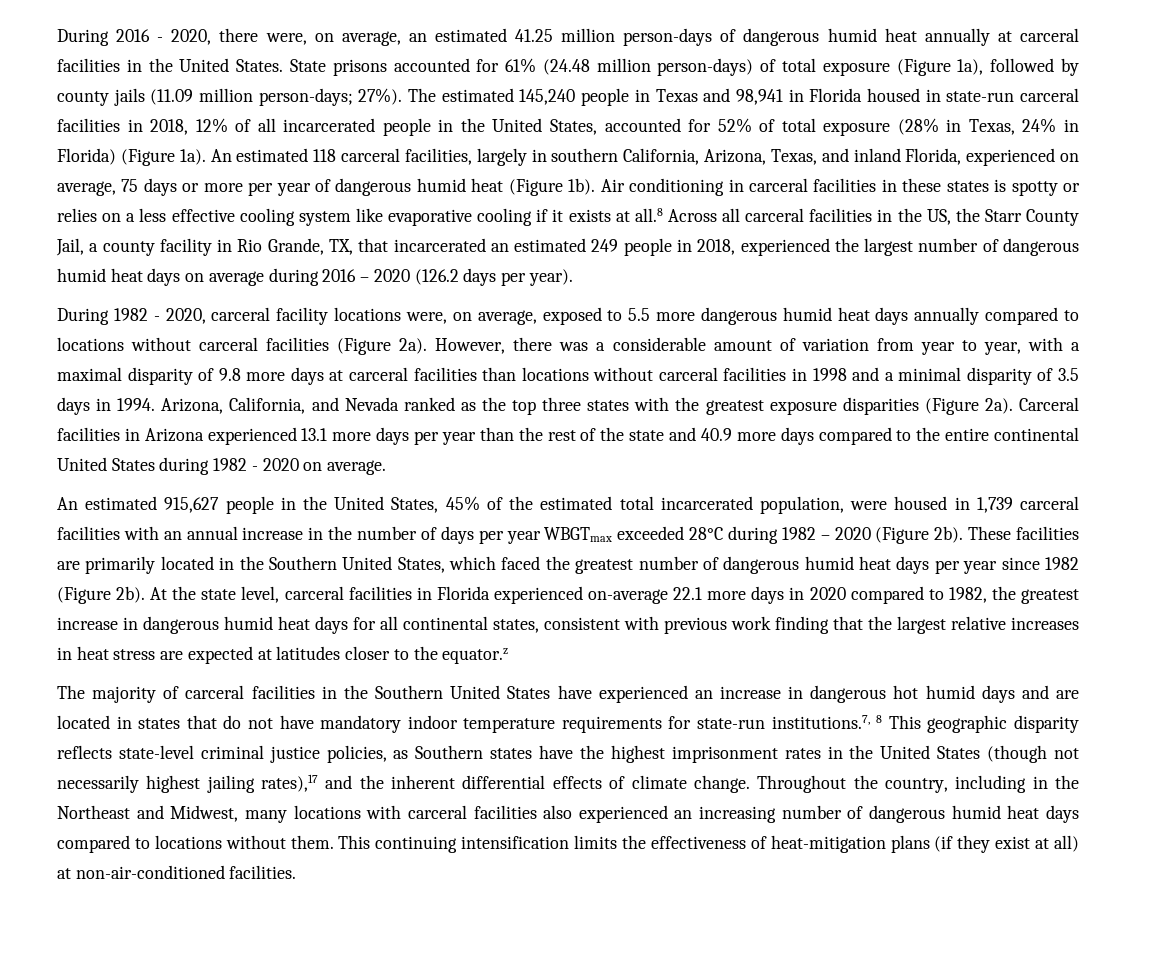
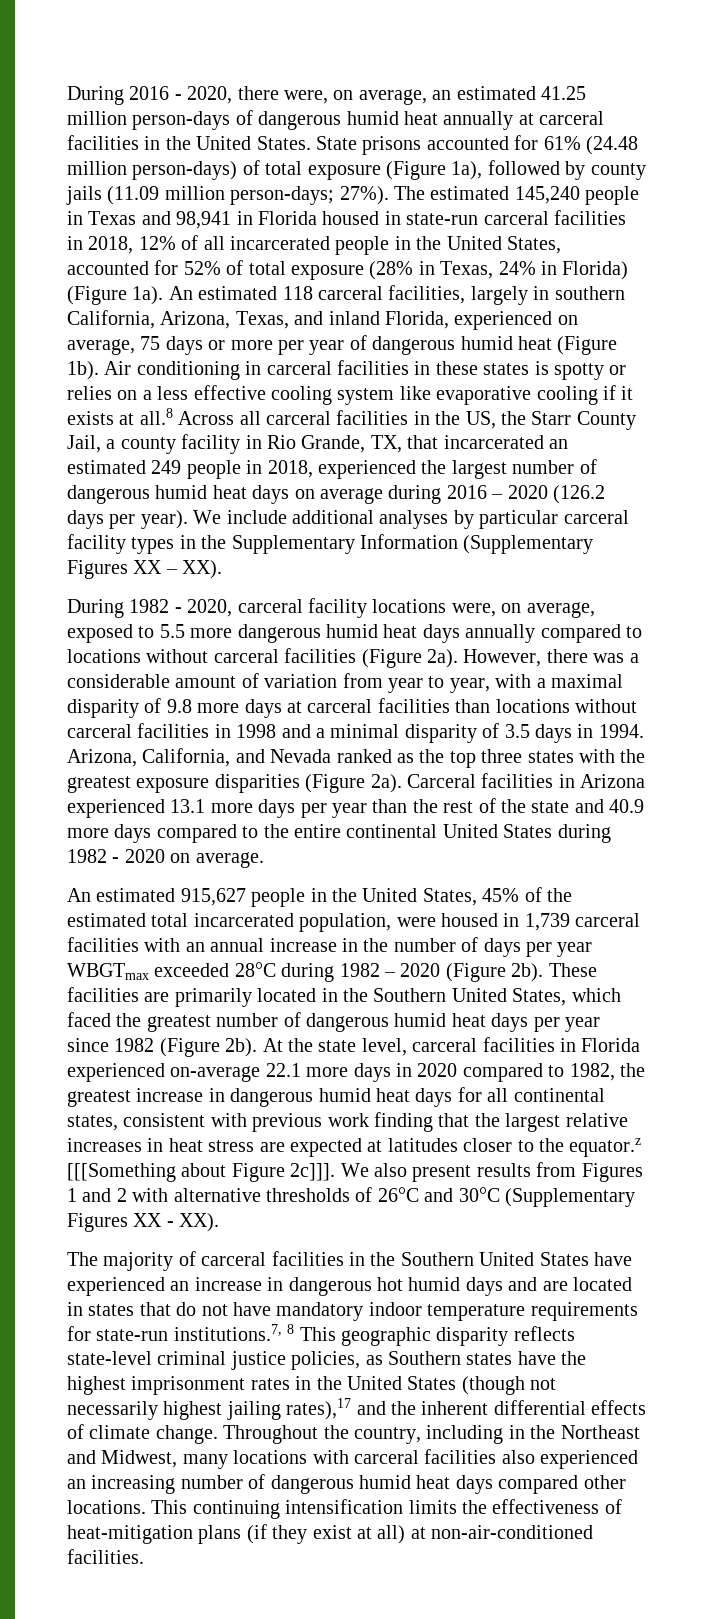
+ We include additional analyses by particular carceral facility types in the Supplementary Information (Supplementary Figures XX – XX).
- At the state level, carceral facilities in Florida experienced on-average 22.1 more days in 2020 compared to 1982, the greatest increase in dangerous humid heat days for all continental states, consistent with previous work finding that the largest relative increases in heat stress are expected at latitudes closer to the equator.z
+ At the state level, carceral facilities in Florida experienced on-average 22.1 more days in 2020 compared to 1982, the greatest increase in dangerous humid heat days for all continental states, consistent with previous work finding that the largest relative increases in heat stress are expected at latitudes closer to the equator.z [[[Something about Figure 2c]]]. We also present results from Figures 1 and 2 with alternative thresholds of 26°C and 30°C (Supplementary Figures XX - XX).
- Throughout the country, including in the Northeast and Midwest, many locations with carceral facilities also experienced an increasing number of dangerous humid heat days compared to locations without them.
+ Throughout the country, including in the Northeast and Midwest, many locations with carceral facilities also experienced an increasing number of dangerous humid heat days compared other locations.

